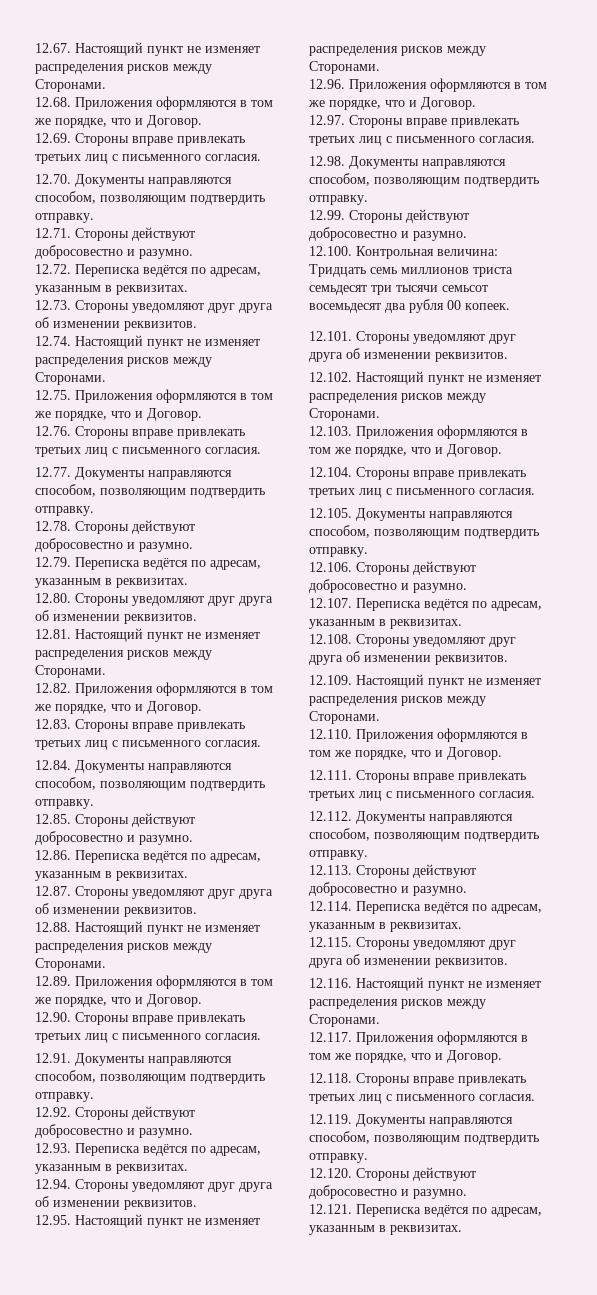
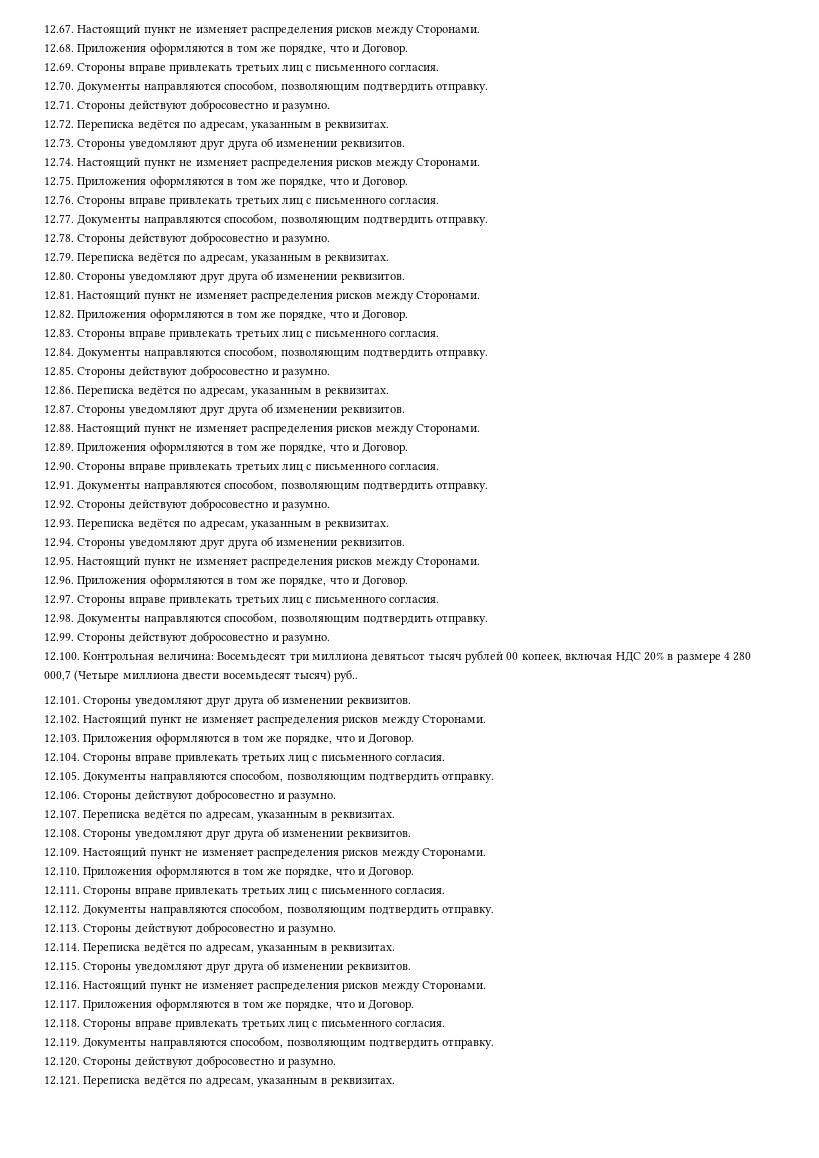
- 12.100. Контрольная величина: Тридцать семь миллионов триста семьдесят три тысячи семьсот восемьдесят два рубля 00 копеек.
+ 12.100. Контрольная величина: Восемьдесят три миллиона девятьсот тысяч рублей 00 копеек, включая НДС 20% в размере 4 280 000,7 (Четыре миллиона двести восемьдесят тысяч) руб..

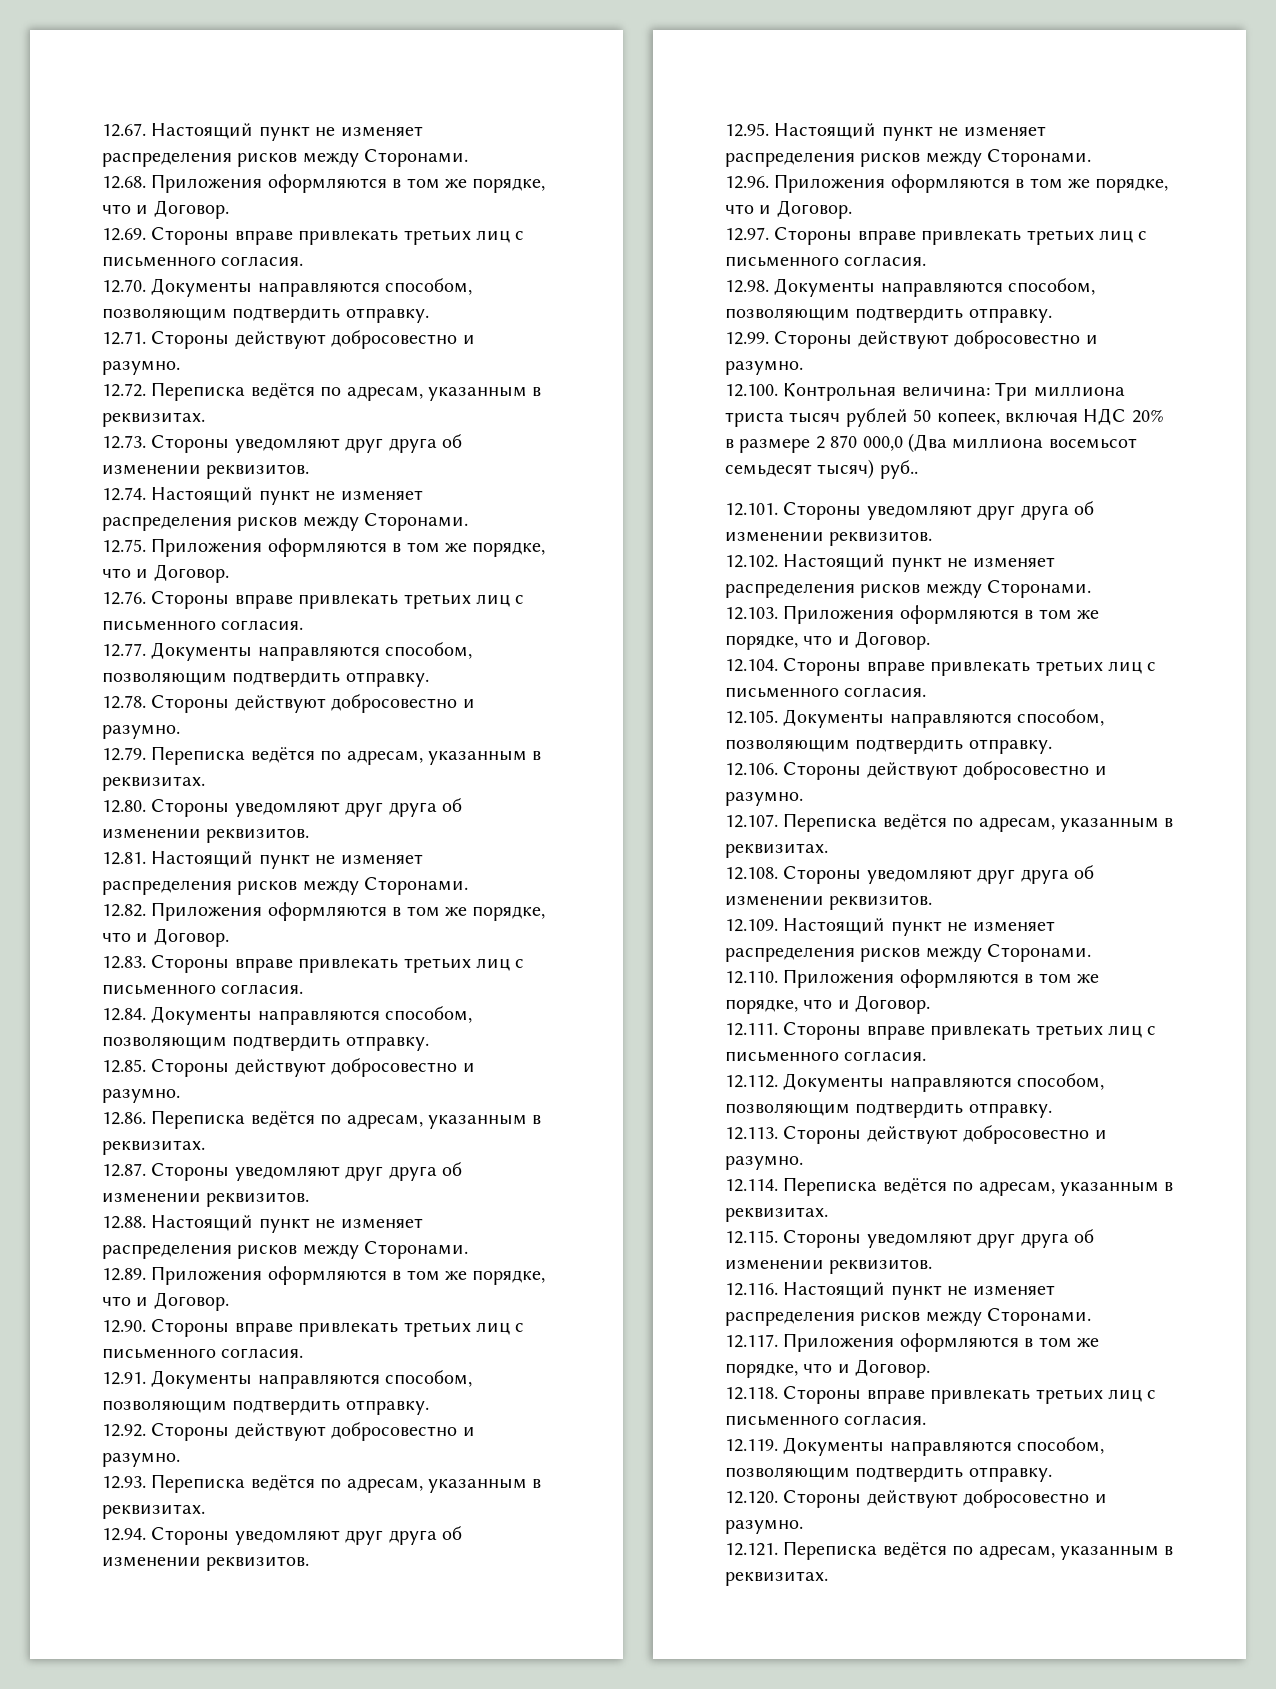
- 12.100. Контрольная величина: Восемьдесят три миллиона девятьсот тысяч рублей 00 копеек, включая НДС 20% в размере 4 280 000,7 (Четыре миллиона двести восемьдесят тысяч) руб..
+ 12.100. Контрольная величина: Три миллиона триста тысяч рублей 50 копеек, включая НДС 20% в размере 2 870 000,0 (Два миллиона восемьсот семьдесят тысяч) руб..

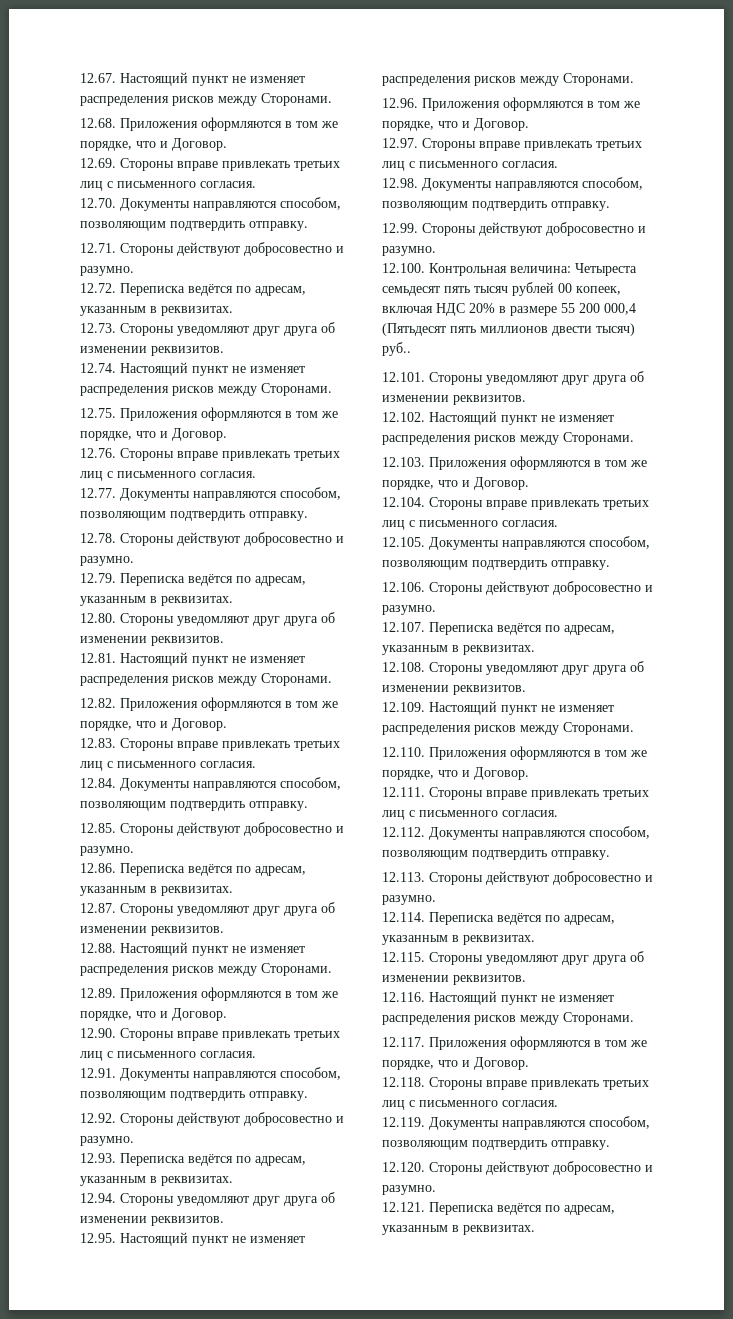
- 12.100. Контрольная величина: Три миллиона триста тысяч рублей 50 копеек, включая НДС 20% в размере 2 870 000,0 (Два миллиона восемьсот семьдесят тысяч) руб..
+ 12.100. Контрольная величина: Четыреста семьдесят пять тысяч рублей 00 копеек, включая НДС 20% в размере 55 200 000,4 (Пятьдесят пять миллионов двести тысяч) руб..

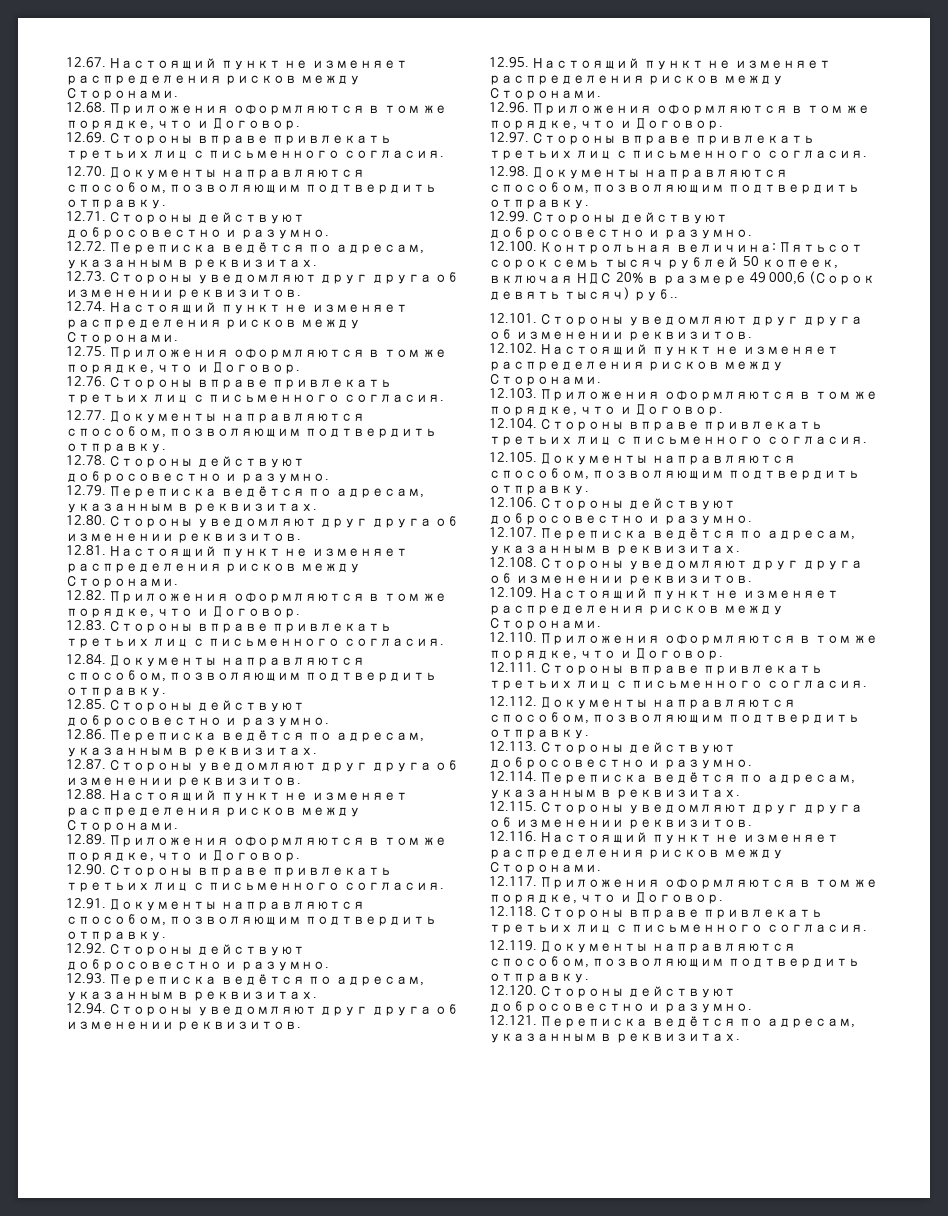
- 12.100. Контрольная величина: Четыреста семьдесят пять тысяч рублей 00 копеек, включая НДС 20% в размере 55 200 000,4 (Пятьдесят пять миллионов двести тысяч) руб..
+ 12.100. Контрольная величина: Пятьсот сорок семь тысяч рублей 50 копеек, включая НДС 20% в размере 49 000,6 (Сорок девять тысяч) руб..

